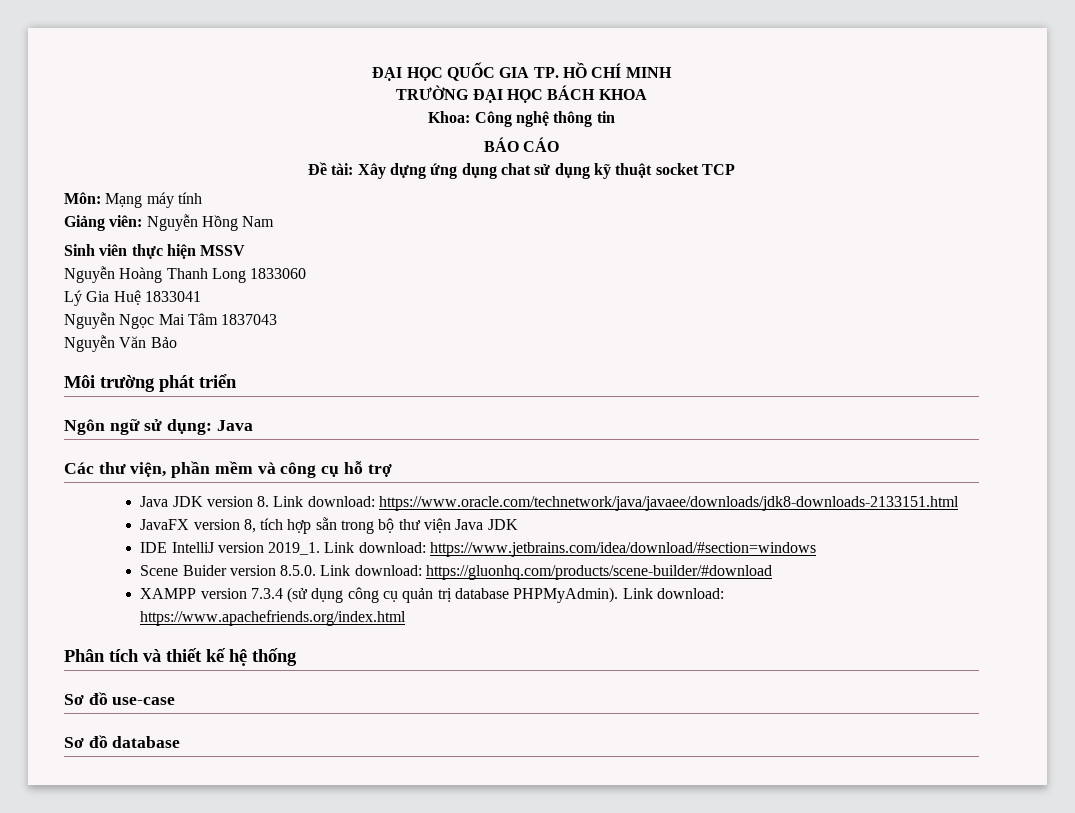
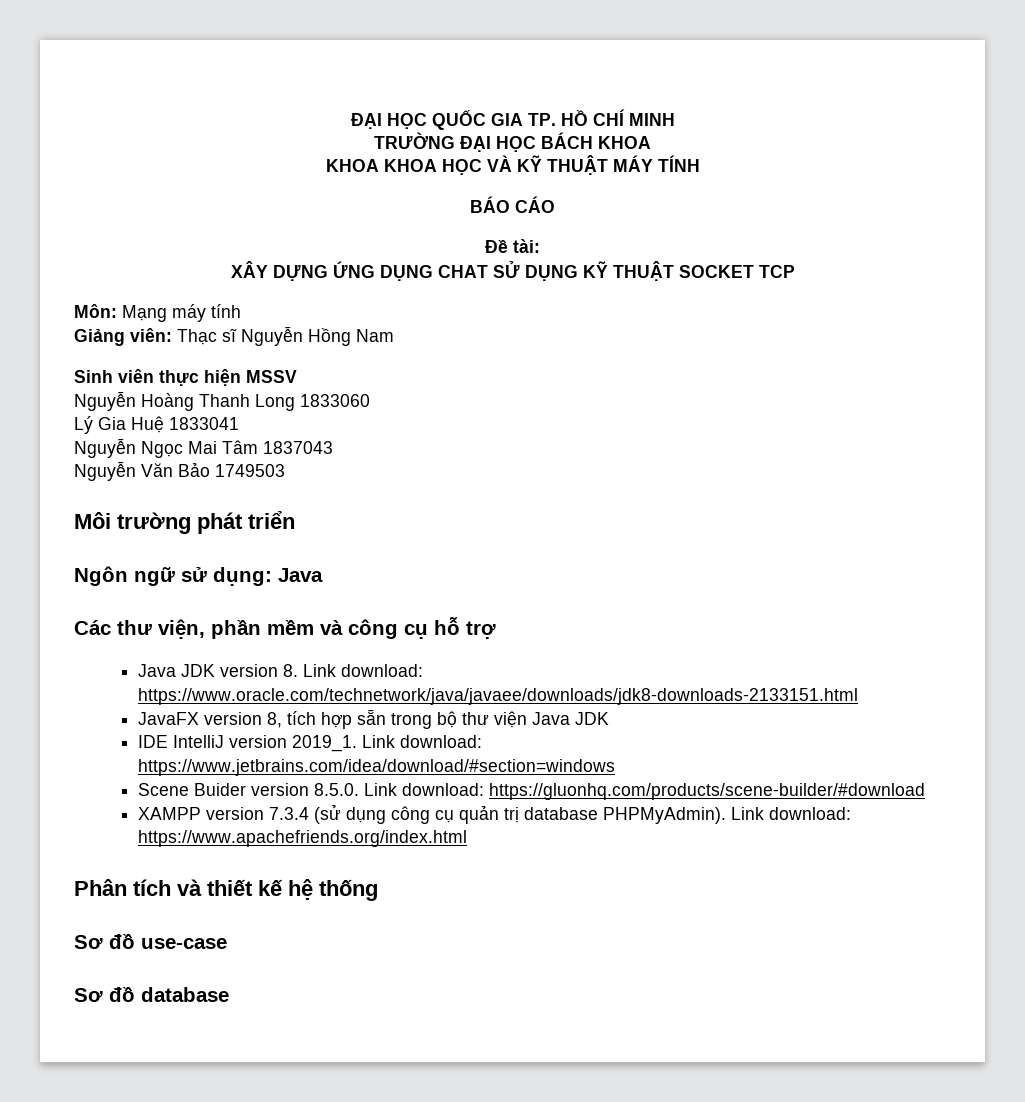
- Khoa: Công nghệ thông tin
+ KHOA KHOA HỌC VÀ KỸ THUẬT MÁY TÍNH
  BÁO CÁO
- Đề tài: Xây dựng ứng dụng chat sử dụng kỹ thuật socket TCP
+ Đề tài:
+ XÂY DỰNG ỨNG DỤNG CHAT SỬ DỤNG KỸ THUẬT SOCKET TCP
- Giảng viên: Nguyễn Hồng Nam
+ Giảng viên: Thạc sĩ Nguyễn Hồng Nam
- Nguyễn Văn Bảo
+ Nguyễn Văn Bảo 1749503

